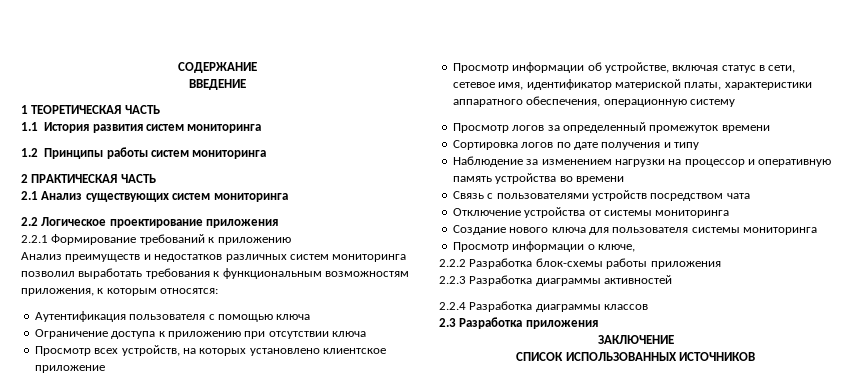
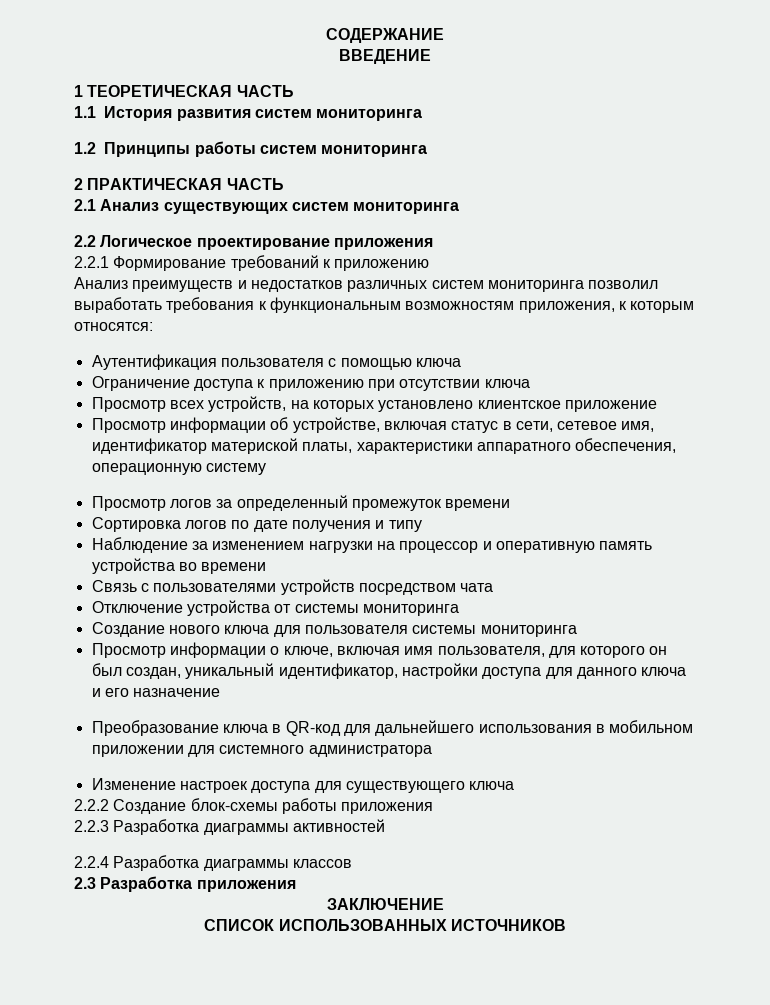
- Просмотр информации о ключе,
+ Просмотр информации о ключе, включая имя пользователя, для которого он был создан, уникальный идентификатор, настройки доступа для данного ключа и его назначение
+ Преобразование ключа в QR-код для дальнейшего использования в мобильном приложении для системного администратора
+ Изменение настроек доступа для существующего ключа
- 2.2.2 Разработка блок-схемы работы приложения
+ 2.2.2 Создание блок-схемы работы приложения

